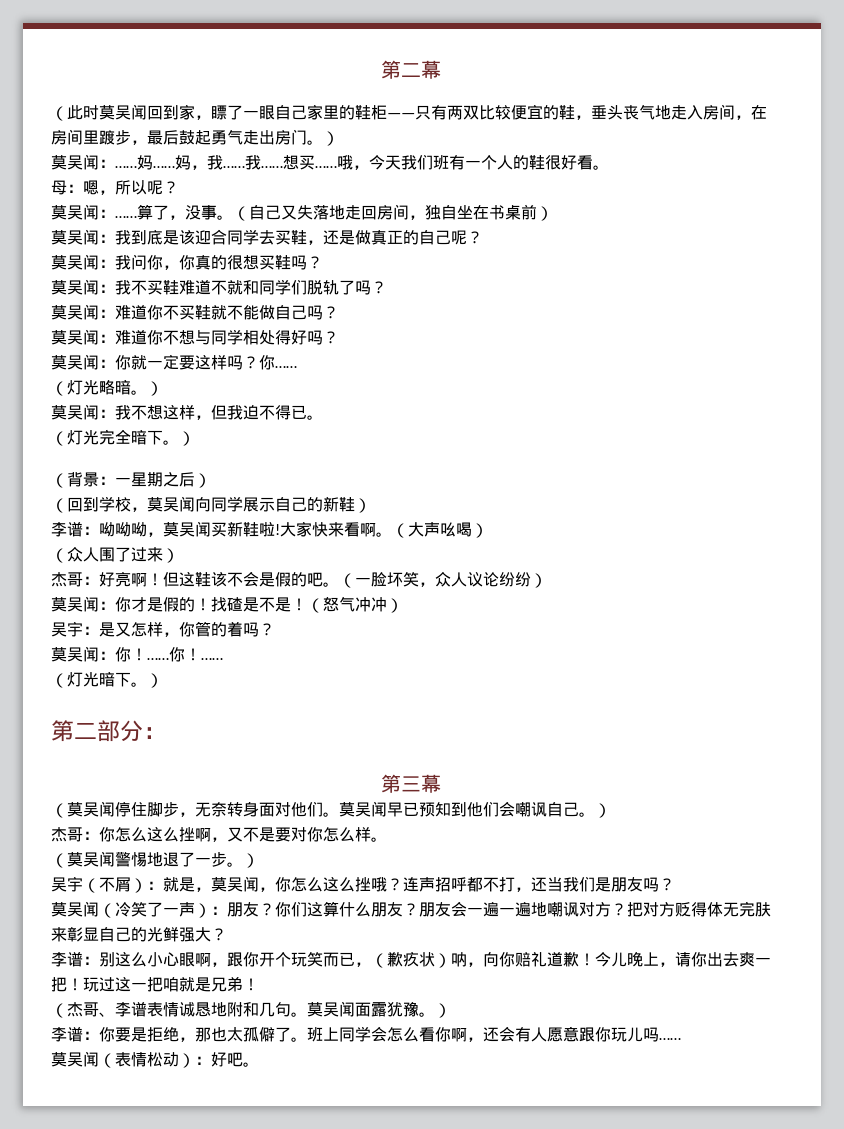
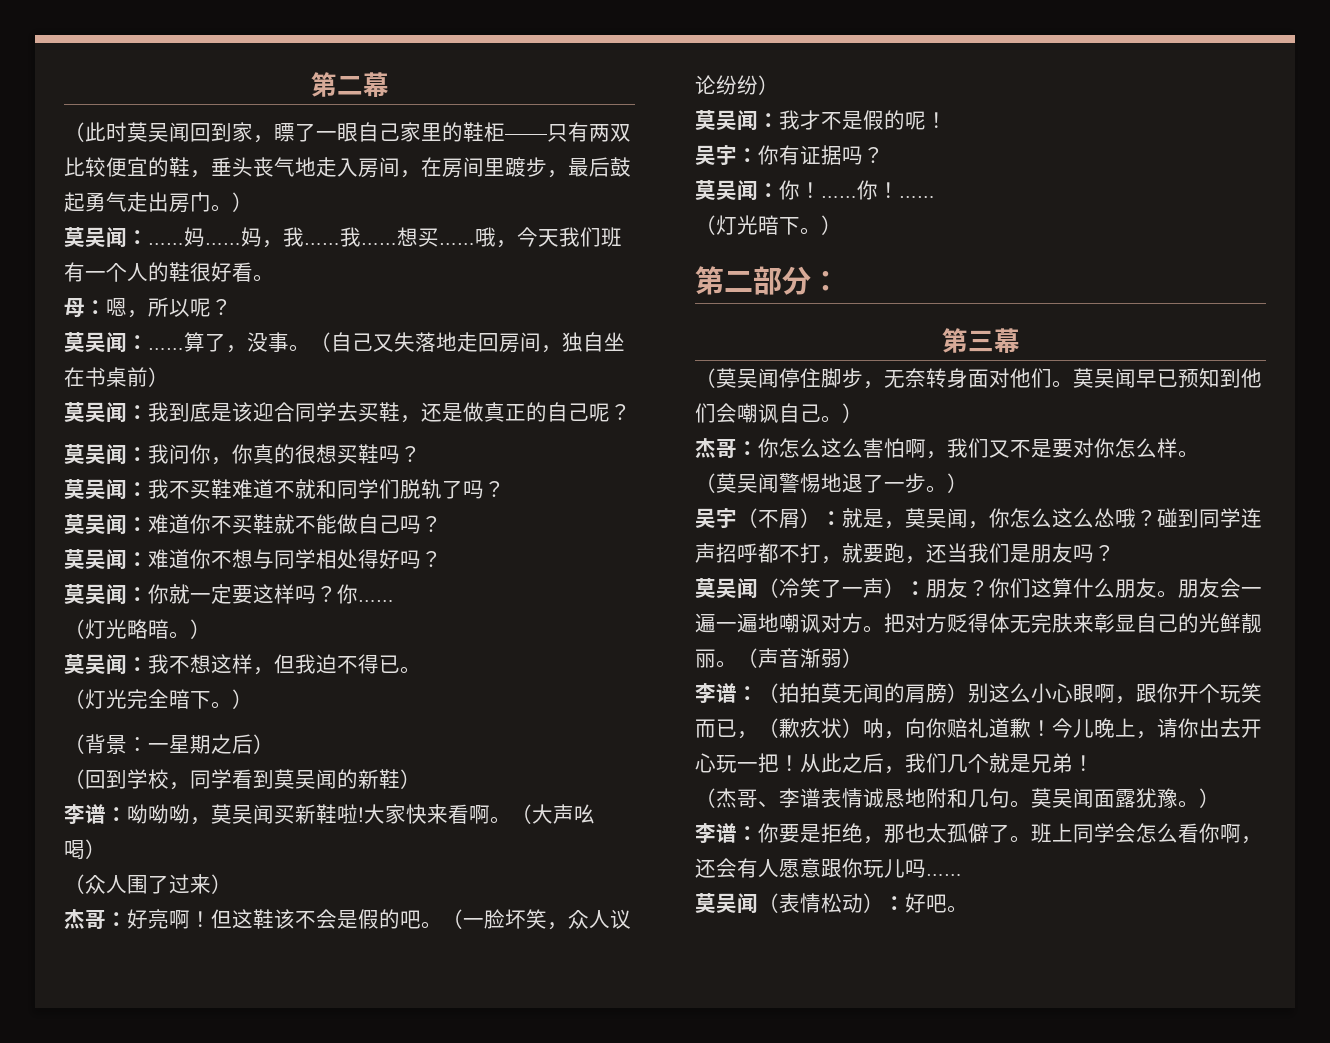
- （回到学校，莫吴闻向同学展示自己的新鞋）
+ （回到学校，同学看到莫吴闻的新鞋）
- 莫吴闻：你才是假的！找碴是不是！（怒气冲冲）
- 吴宇：是又怎样，你管的着吗？
+ 莫吴闻：我才不是假的呢！
+ 吴宇：你有证据吗？
- 杰哥：你怎么这么挫啊，又不是要对你怎么样。
+ 杰哥：你怎么这么害怕啊，我们又不是要对你怎么样。
- 吴宇（不屑）：就是，莫吴闻，你怎么这么挫哦？连声招呼都不打，还当我们是朋友吗？
+ 吴宇（不屑）：就是，莫吴闻，你怎么这么怂哦？碰到同学连声招呼都不打，就要跑，还当我们是朋友吗？
- 你们这算什么朋友？
+ 你们这算什么朋友。
- 朋友会一遍一遍地嘲讽对方？
+ 朋友会一遍一遍地嘲讽对方。
- 把对方贬得体无完肤来彰显自己的光鲜强大？
- 李谱：别这么小心眼啊，跟你开个玩笑而已，（歉疚状）呐，向你赔礼道歉！
+ 把对方贬得体无完肤来彰显自己的光鲜靓丽。（声音渐弱）
+ 李谱：（拍拍莫无闻的肩膀）别这么小心眼啊，跟你开个玩笑而已，（歉疚状）呐，向你赔礼道歉！
- 今儿晚上，请你出去爽一把！玩过这一把咱就是兄弟！
+ 今儿晚上，请你出去开心玩一把！从此之后，我们几个就是兄弟！

